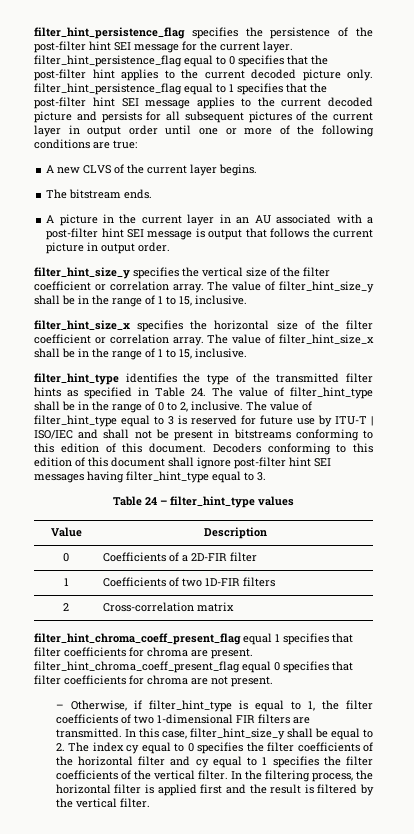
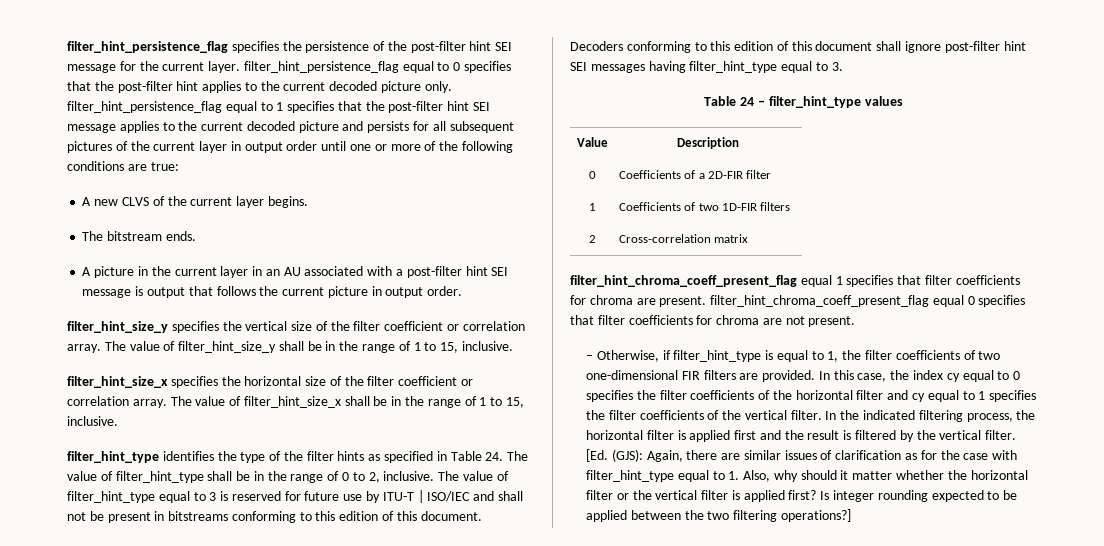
- filter_hint_type identifies the type of the transmitted filter hints as specified in Table 24. The value of filter_hint_type shall be in the range of 0 to 2, inclusive.
+ filter_hint_type identifies the type of the filter hints as specified in Table 24. The value of filter_hint_type shall be in the range of 0 to 2, inclusive.
- – Otherwise, if filter_hint_type is equal to 1, the filter coefficients of two 1-dimensional FIR filters are transmitted.
+ – Otherwise, if filter_hint_type is equal to 1, the filter coefficients of two one-dimensional FIR filters are provided.
- In this case, filter_hint_size_y shall be equal to 2. The index cy equal to 0 specifies the filter coefficients of the horizontal filter and cy equal to 1 specifies the filter coefficients of the vertical filter.
+ In this case, the index cy equal to 0 specifies the filter coefficients of the horizontal filter and cy equal to 1 specifies the filter coefficients of the vertical filter.
- In the filtering process, the horizontal filter is applied first and the result is filtered by the vertical filter.
+ In the indicated filtering process, the horizontal filter is applied first and the result is filtered by the vertical filter.
+ [Ed. (GJS): Again, there are similar issues of clarification as for the case with filter_hint_type equal to 1. Also, why should it matter whether the horizontal filter or the vertical filter is applied first? Is integer rounding expected to be applied between the two filtering operations?]

